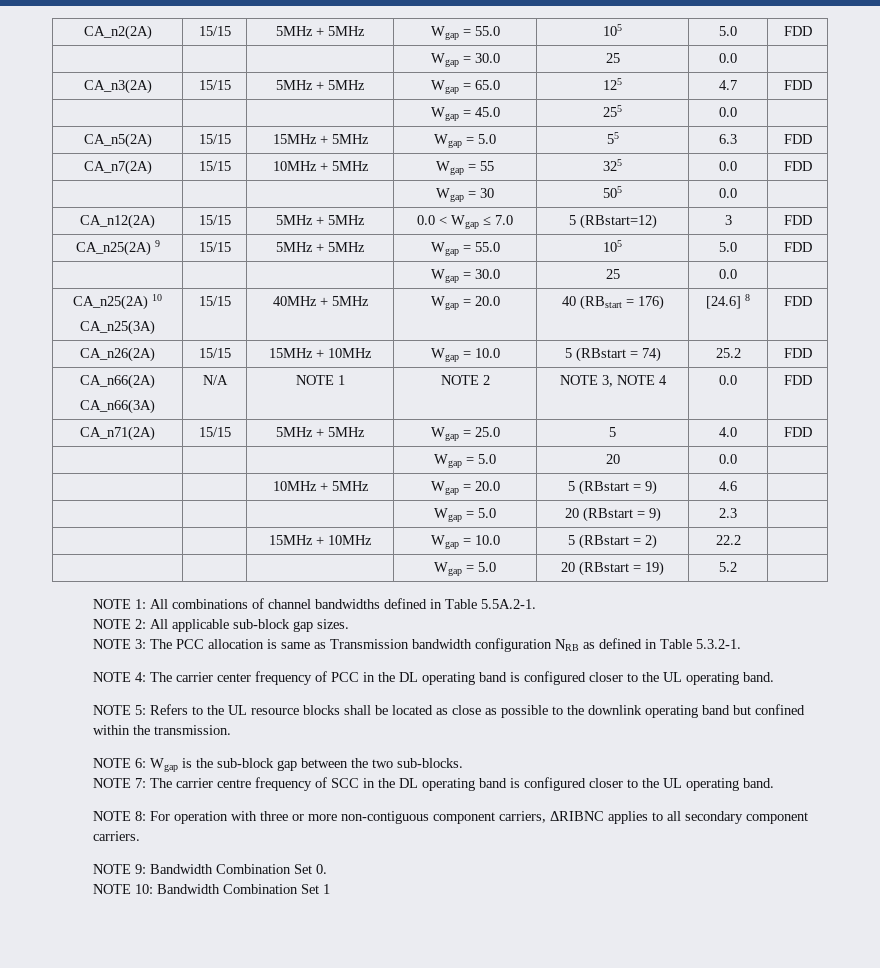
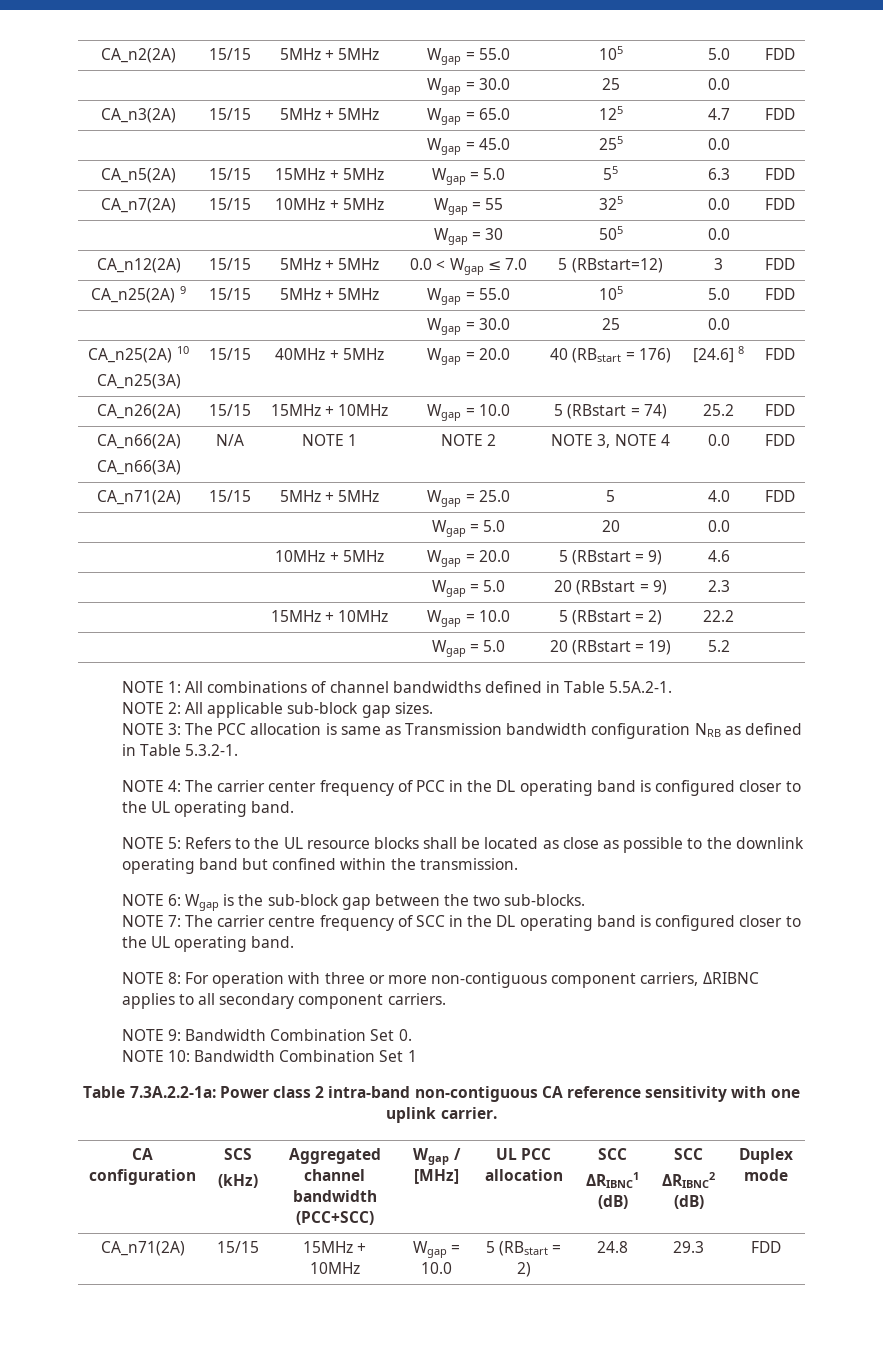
+ Table 7.3A.2.2-1a: Power class 2 intra-band non-contiguous CA reference sensitivity with one uplink carrier.
+ CA configuration | SCS
+ (kHz) | Aggregated channel bandwidth (PCC+SCC) | Wgap / [MHz] | UL PCC allocation | SCC
+ ΔRIBNC1 (dB) | SCC
+ ΔRIBNC2 (dB) | Duplex mode
+ CA_n71(2A) | 15/15 | 15MHz + 10MHz | Wgap = 10.0 | 5 (RBstart = 2) | 24.8 | 29.3 | FDD

